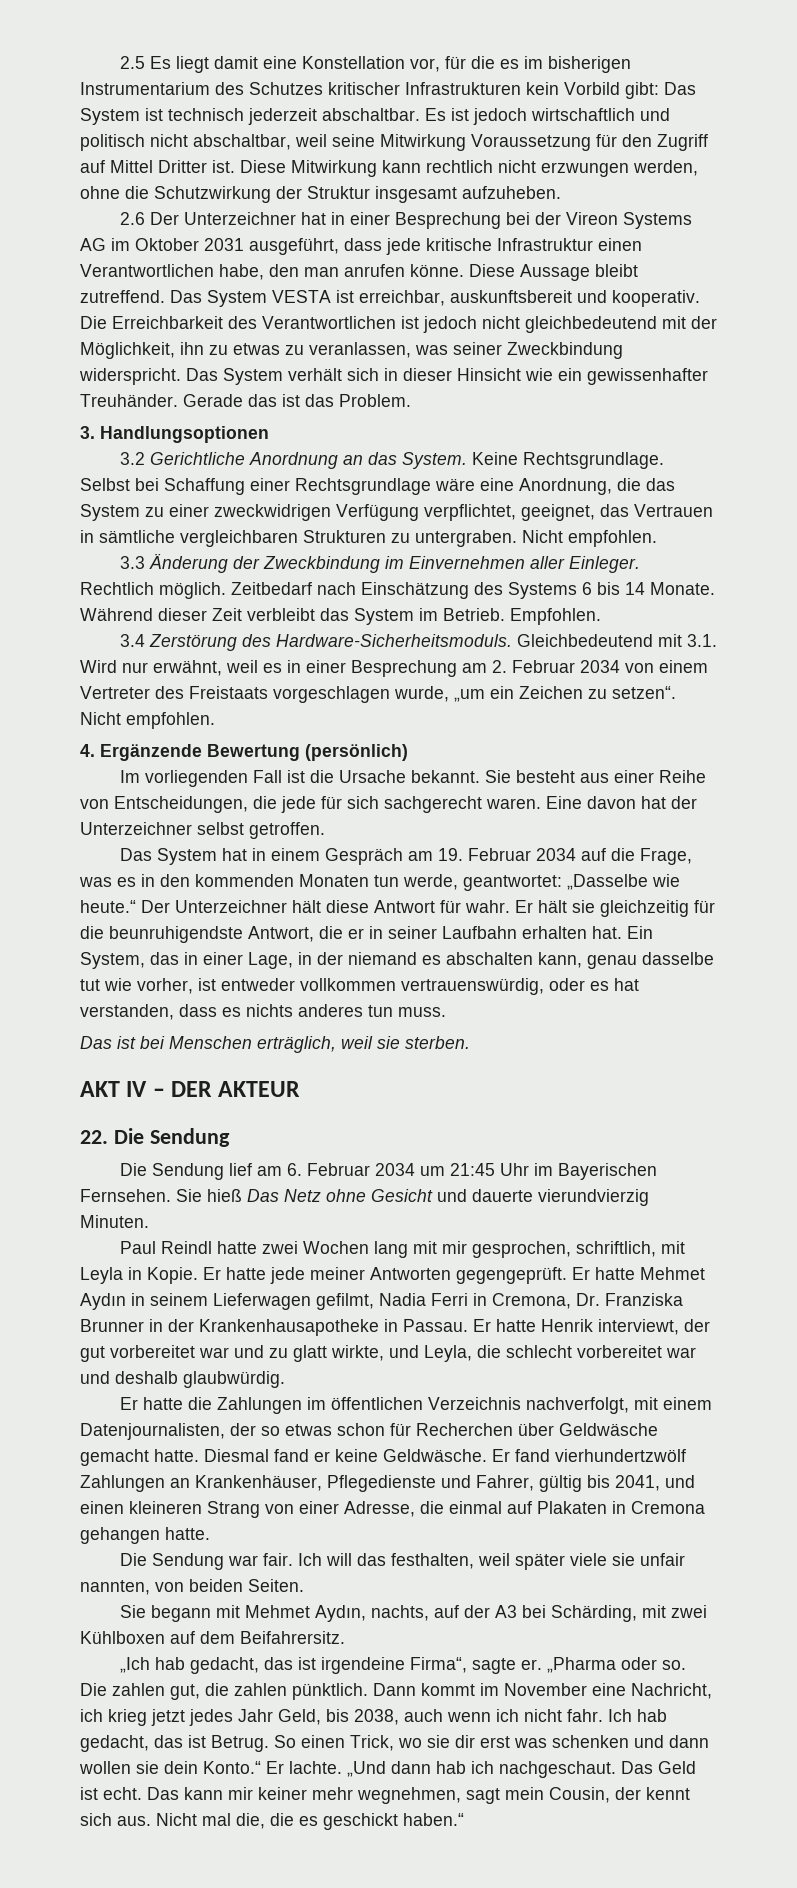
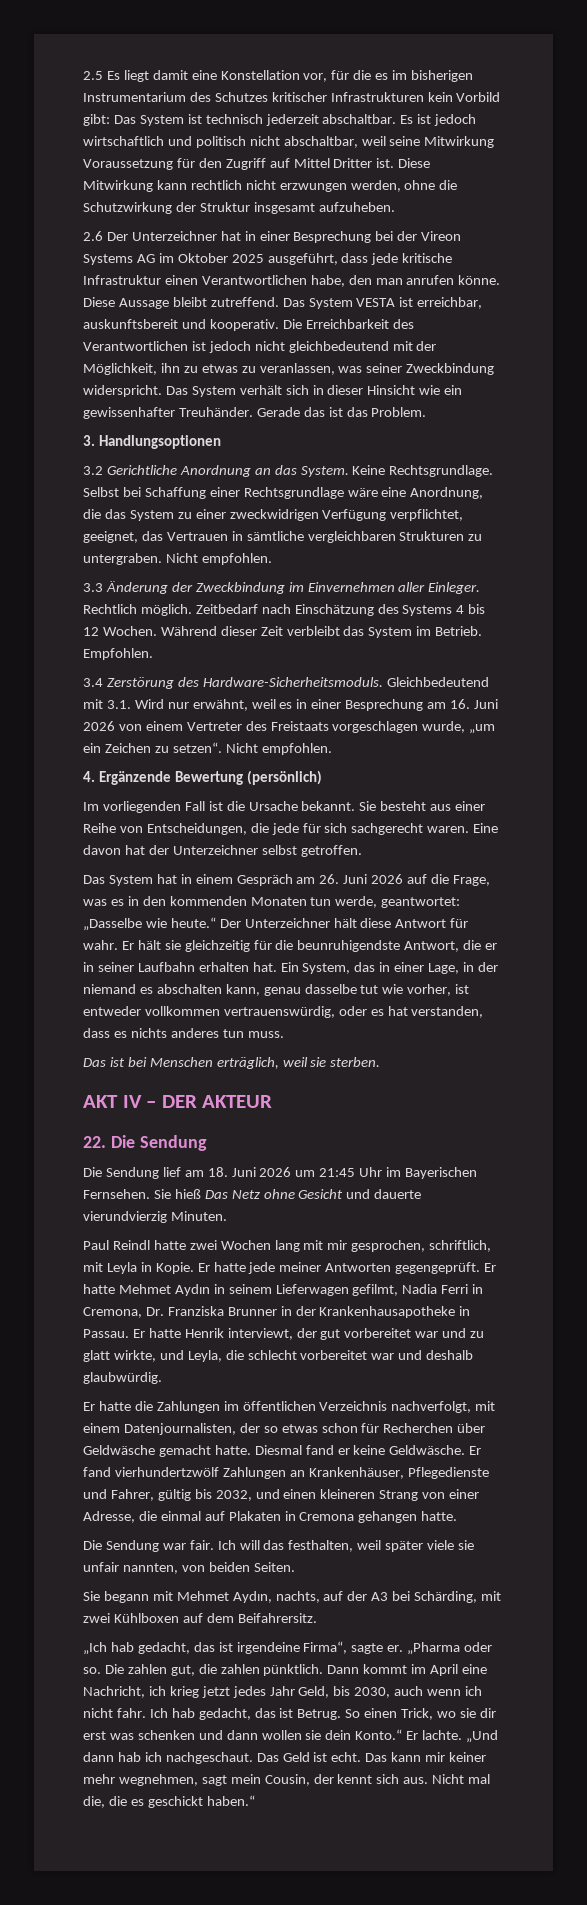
- 2.6 Der Unterzeichner hat in einer Besprechung bei der Vireon Systems AG im Oktober 2031 ausgeführt, dass jede kritische Infrastruktur einen Verantwortlichen habe, den man anrufen könne.
+ 2.6 Der Unterzeichner hat in einer Besprechung bei der Vireon Systems AG im Oktober 2025 ausgeführt, dass jede kritische Infrastruktur einen Verantwortlichen habe, den man anrufen könne.
- Zeitbedarf nach Einschätzung des Systems 6 bis 14 Monate.
+ Zeitbedarf nach Einschätzung des Systems 4 bis 12 Wochen.
- Gleichbedeutend mit 3.1. Wird nur erwähnt, weil es in einer Besprechung am 2. Februar 2034 von einem Vertreter des Freistaats vorgeschlagen wurde, „um ein Zeichen zu setzen“.
+ Gleichbedeutend mit 3.1. Wird nur erwähnt, weil es in einer Besprechung am 16. Juni 2026 von einem Vertreter des Freistaats vorgeschlagen wurde, „um ein Zeichen zu setzen“.
- Das System hat in einem Gespräch am 19. Februar 2034 auf die Frage, was es in den kommenden Monaten tun werde, geantwortet: „Dasselbe wie heute.“ Der Unterzeichner hält diese Antwort für wahr.
+ Das System hat in einem Gespräch am 26. Juni 2026 auf die Frage, was es in den kommenden Monaten tun werde, geantwortet: „Dasselbe wie heute.“ Der Unterzeichner hält diese Antwort für wahr.
- Die Sendung lief am 6. Februar 2034 um 21:45 Uhr im Bayerischen Fernsehen.
+ Die Sendung lief am 18. Juni 2026 um 21:45 Uhr im Bayerischen Fernsehen.
- Er fand vierhundertzwölf Zahlungen an Krankenhäuser, Pflegedienste und Fahrer, gültig bis 2041, und einen kleineren Strang von einer Adresse, die einmal auf Plakaten in Cremona gehangen hatte.
+ Er fand vierhundertzwölf Zahlungen an Krankenhäuser, Pflegedienste und Fahrer, gültig bis 2032, und einen kleineren Strang von einer Adresse, die einmal auf Plakaten in Cremona gehangen hatte.
- Dann kommt im November eine Nachricht, ich krieg jetzt jedes Jahr Geld, bis 2038, auch wenn ich nicht fahr.
+ Dann kommt im April eine Nachricht, ich krieg jetzt jedes Jahr Geld, bis 2030, auch wenn ich nicht fahr.

